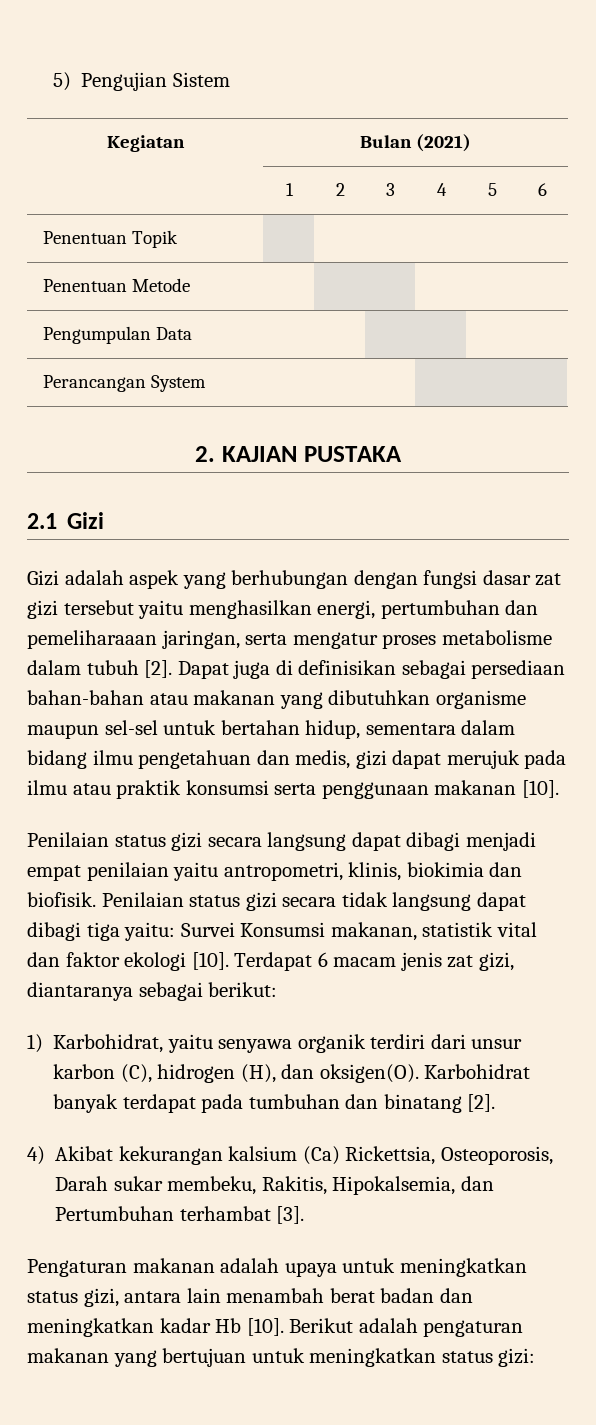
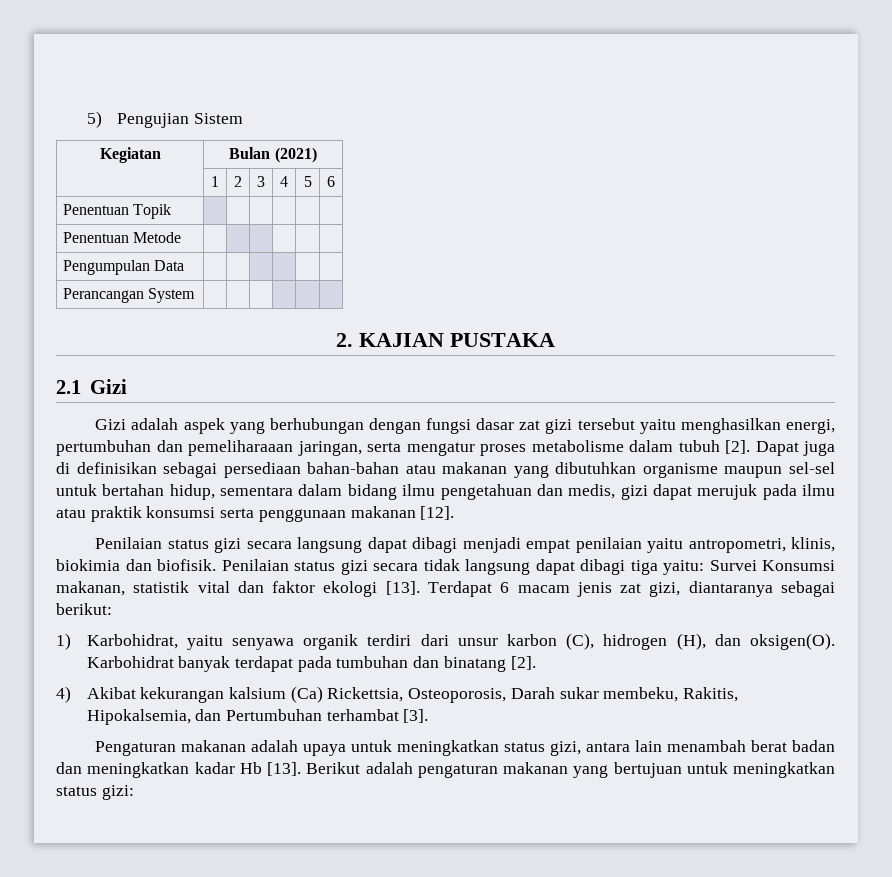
- Dapat juga di definisikan sebagai persediaan bahan-bahan atau makanan yang dibutuhkan organisme maupun sel-sel untuk bertahan hidup, sementara dalam bidang ilmu pengetahuan dan medis, gizi dapat merujuk pada ilmu atau praktik konsumsi serta penggunaan makanan [10].
+ Dapat juga di definisikan sebagai persediaan bahan-bahan atau makanan yang dibutuhkan organisme maupun sel-sel untuk bertahan hidup, sementara dalam bidang ilmu pengetahuan dan medis, gizi dapat merujuk pada ilmu atau praktik konsumsi serta penggunaan makanan [12].
- Penilaian status gizi secara tidak langsung dapat dibagi tiga yaitu: Survei Konsumsi makanan, statistik vital dan faktor ekologi [10].
+ Penilaian status gizi secara tidak langsung dapat dibagi tiga yaitu: Survei Konsumsi makanan, statistik vital dan faktor ekologi [13].
- Pengaturan makanan adalah upaya untuk meningkatkan status gizi, antara lain menambah berat badan dan meningkatkan kadar Hb [10].
+ Pengaturan makanan adalah upaya untuk meningkatkan status gizi, antara lain menambah berat badan dan meningkatkan kadar Hb [13].

